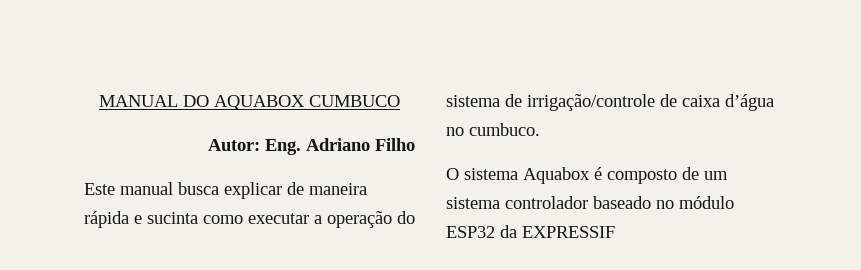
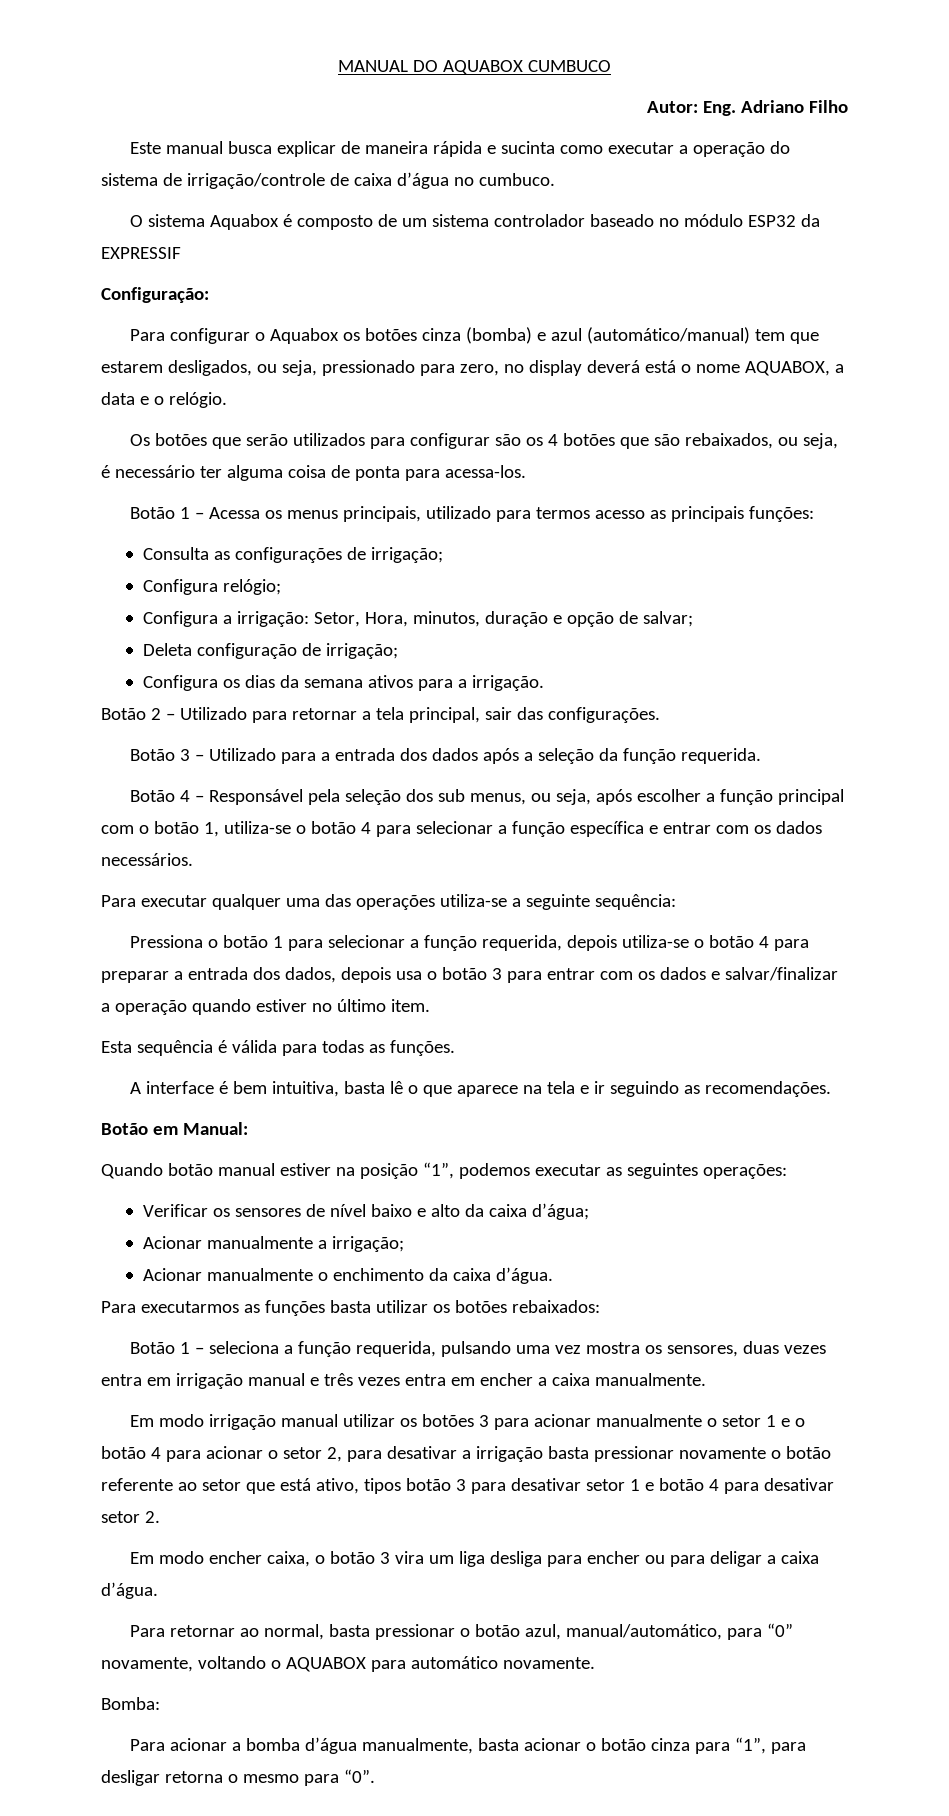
+ Configuração:
+ Para configurar o Aquabox os botões cinza (bomba) e azul (automático/manual) tem que estarem desligados, ou seja, pressionado para zero, no display deverá está o nome AQUABOX, a data e o relógio.
+ Os botões que serão utilizados para configurar são os 4 botões que são rebaixados, ou seja, é necessário ter alguma coisa de ponta para acessa-los.
+ Botão 1 – Acessa os menus principais, utilizado para termos acesso as principais funções:
+ Consulta as configurações de irrigação;
+ Configura relógio;
+ Configura a irrigação: Setor, Hora, minutos, duração e opção de salvar;
+ Deleta configuração de irrigação;
+ Configura os dias da semana ativos para a irrigação.
+ Botão 2 – Utilizado para retornar a tela principal, sair das configurações.
+ Botão 3 – Utilizado para a entrada dos dados após a seleção da função requerida.
+ Botão 4 – Responsável pela seleção dos sub menus, ou seja, após escolher a função principal com o botão 1, utiliza-se o botão 4 para selecionar a função específica e entrar com os dados necessários.
+ Para executar qualquer uma das operações utiliza-se a seguinte sequência:
+ Pressiona o botão 1 para selecionar a função requerida, depois utiliza-se o botão 4 para preparar a entrada dos dados, depois usa o botão 3 para entrar com os dados e salvar/finalizar a operação quando estiver no último item.
+ Esta sequência é válida para todas as funções.
+ A interface é bem intuitiva, basta lê o que aparece na tela e ir seguindo as recomendações.
+ Botão em Manual:
+ Quando botão manual estiver na posição “1”, podemos executar as seguintes operações:
+ Verificar os sensores de nível baixo e alto da caixa d’água;
+ Acionar manualmente a irrigação;
+ Acionar manualmente o enchimento da caixa d’água.
+ Para executarmos as funções basta utilizar os botões rebaixados:
+ Botão 1 – seleciona a função requerida, pulsando uma vez mostra os sensores, duas vezes entra em irrigação manual e três vezes entra em encher a caixa manualmente.
+ Em modo irrigação manual utilizar os botões 3 para acionar manualmente o setor 1 e o botão 4 para acionar o setor 2, para desativar a irrigação basta pressionar novamente o botão referente ao setor que está ativo, tipos botão 3 para desativar setor 1 e botão 4 para desativar setor 2.
+ Em modo encher caixa, o botão 3 vira um liga desliga para encher ou para deligar a caixa d’água.
+ Para retornar ao normal, basta pressionar o botão azul, manual/automático, para “0” novamente, voltando o AQUABOX para automático novamente.
+ Bomba:
+ Para acionar a bomba d’água manualmente, basta acionar o botão cinza para “1”, para desligar retorna o mesmo para “0”.

